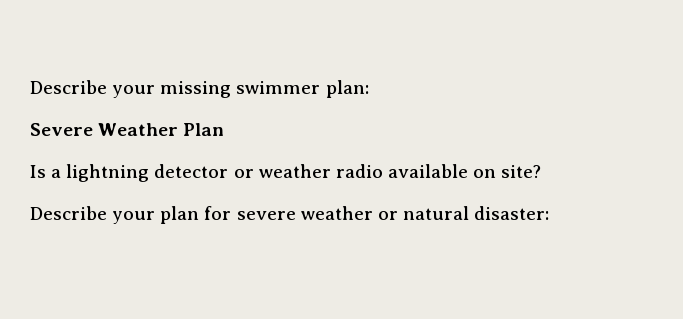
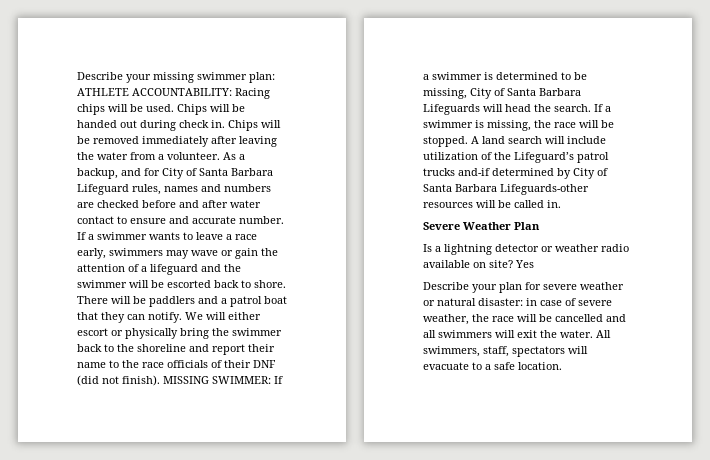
- Describe your missing swimmer plan:
+ Describe your missing swimmer plan: ATHLETE ACCOUNTABILITY: Racing chips will be used. Chips will be handed out during check in. Chips will be removed immediately after leaving the water from a volunteer. As a backup, and for City of Santa Barbara Lifeguard rules, names and numbers are checked before and after water contact to ensure and accurate number. If a swimmer wants to leave a race early, swimmers may wave or gain the attention of a lifeguard and the swimmer will be escorted back to shore. There will be paddlers and a patrol boat that they can notify. We will either escort or physically bring the swimmer back to the shoreline and report their name to the race officials of their DNF (did not finish). MISSING SWIMMER: If a swimmer is determined to be missing, City of Santa Barbara Lifeguards will head the search. If a swimmer is missing, the race will be stopped. A land search will include utilization of the Lifeguard’s patrol trucks and-if determined by City of Santa Barbara Lifeguards-other resources will be called in.
+ Yes
- Describe your plan for severe weather or natural disaster:
+ Describe your plan for severe weather or natural disaster: in case of severe weather, the race will be cancelled and all swimmers will exit the water. All swimmers, staff, spectators will evacuate to a safe location.

